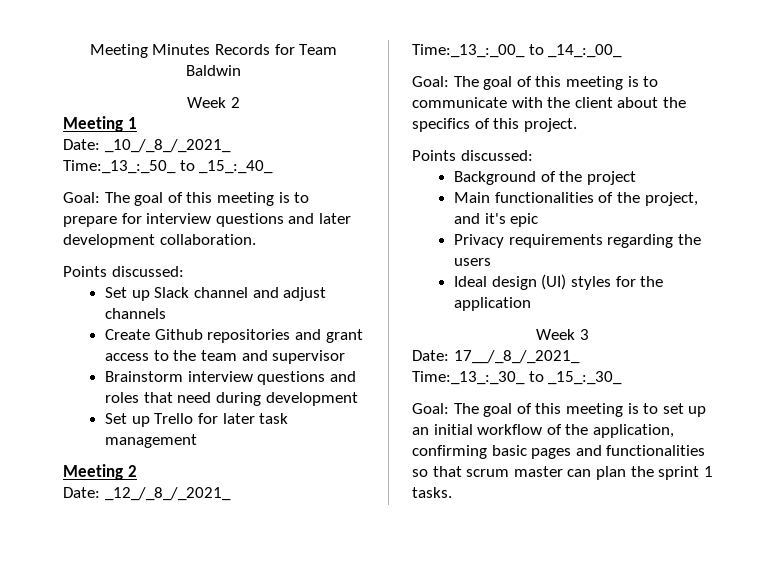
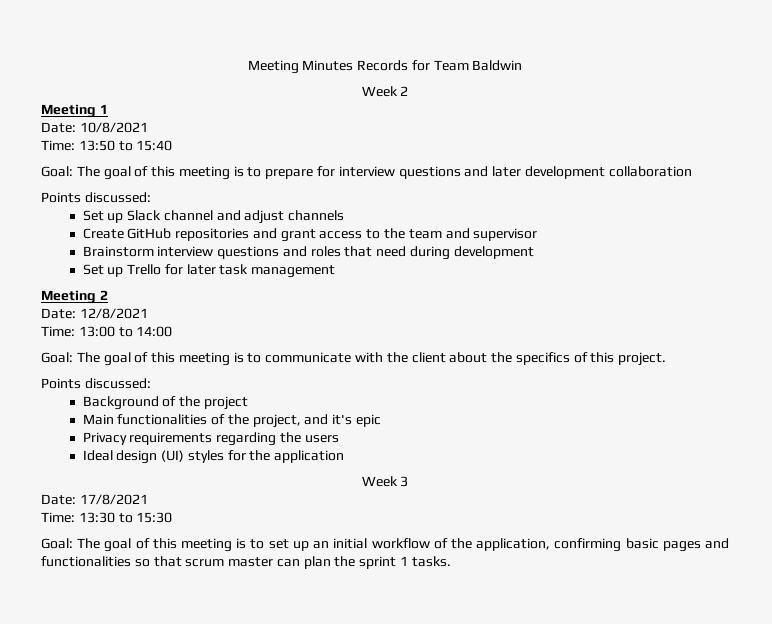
- Date: _10_/_8_/_2021_
- Time:_13_:_50_ to _15_:_40_
+ Date: 10/8/2021
+ Time: 13:50 to 15:40
- Goal: The goal of this meeting is to prepare for interview questions and later development collaboration.
+ Goal: The goal of this meeting is to prepare for interview questions and later development collaboration
- Create Github repositories and grant access to the team and supervisor
+ Create GitHub repositories and grant access to the team and supervisor
- Date: _12_/_8_/_2021_
- Time:_13_:_00_ to _14_:_00_
+ Date: 12/8/2021
+ Time: 13:00 to 14:00
- Date: 17__/_8_/_2021_
- Time:_13_:_30_ to _15_:_30_
+ Date: 17/8/2021
+ Time: 13:30 to 15:30

